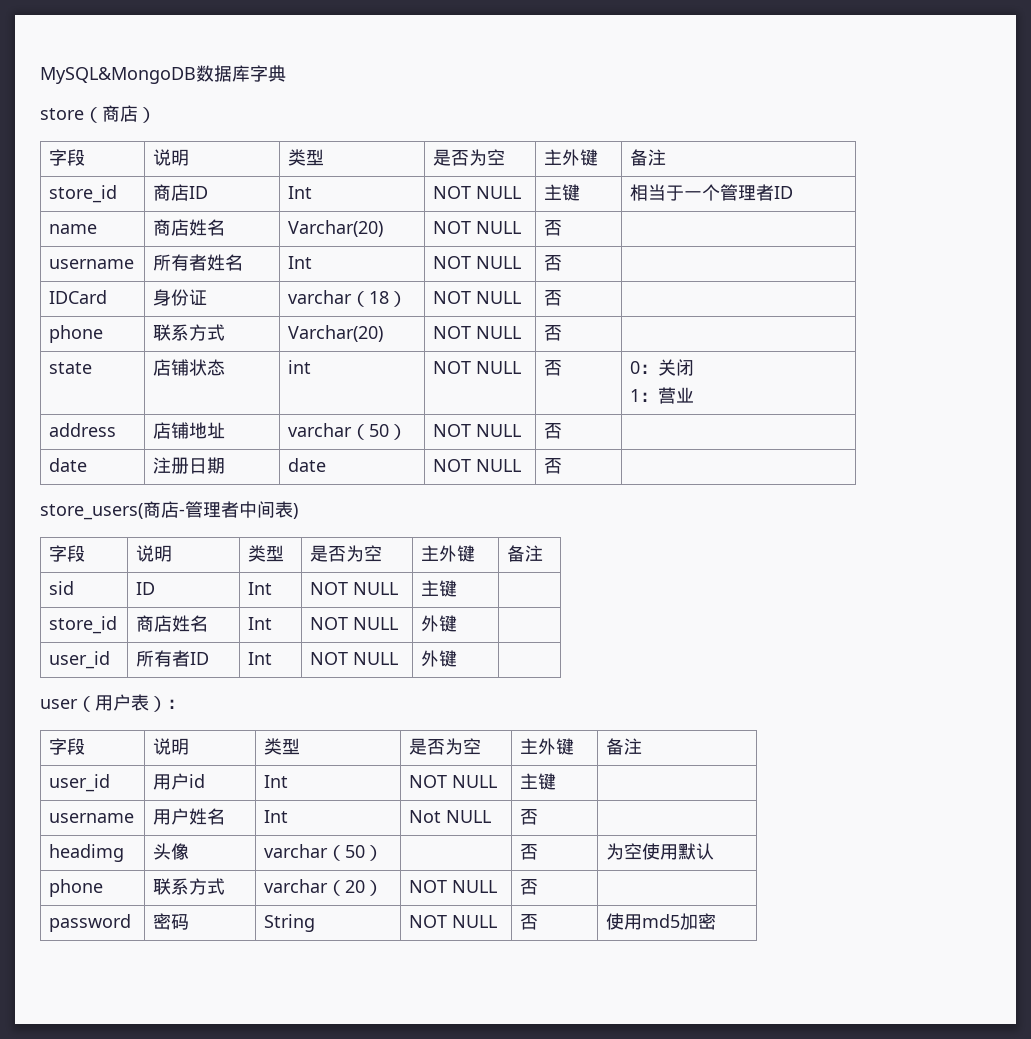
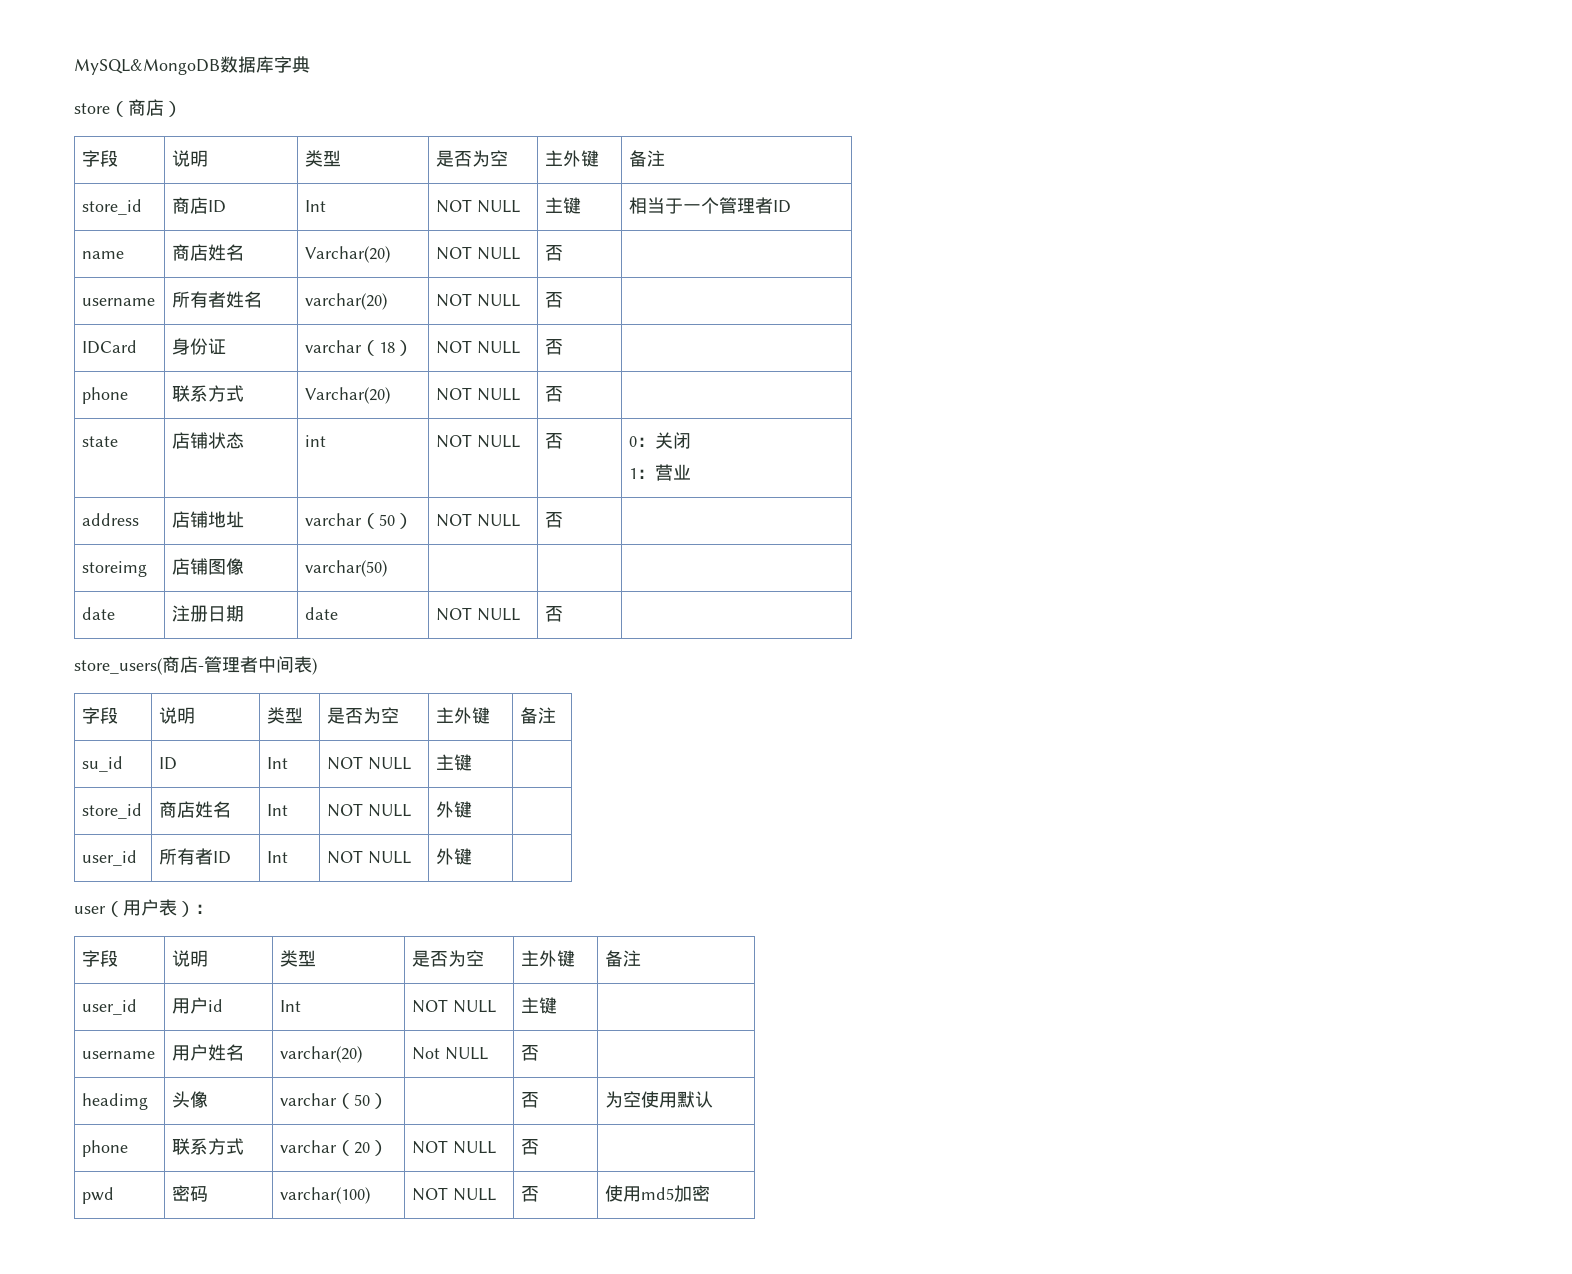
- username | 所有者姓名 | Int | NOT NULL | 否 |
+ username | 所有者姓名 | varchar(20) | NOT NULL | 否 |
+ storeimg | 店铺图像 | varchar(50) | | |
- sid | ID | Int | NOT NULL | 主键 |
+ su_id | ID | Int | NOT NULL | 主键 |
- username | 用户姓名 | Int | Not NULL | 否 |
+ username | 用户姓名 | varchar(20) | Not NULL | 否 |
- password | 密码 | String | NOT NULL | 否 | 使用md5加密
+ pwd | 密码 | varchar(100) | NOT NULL | 否 | 使用md5加密

